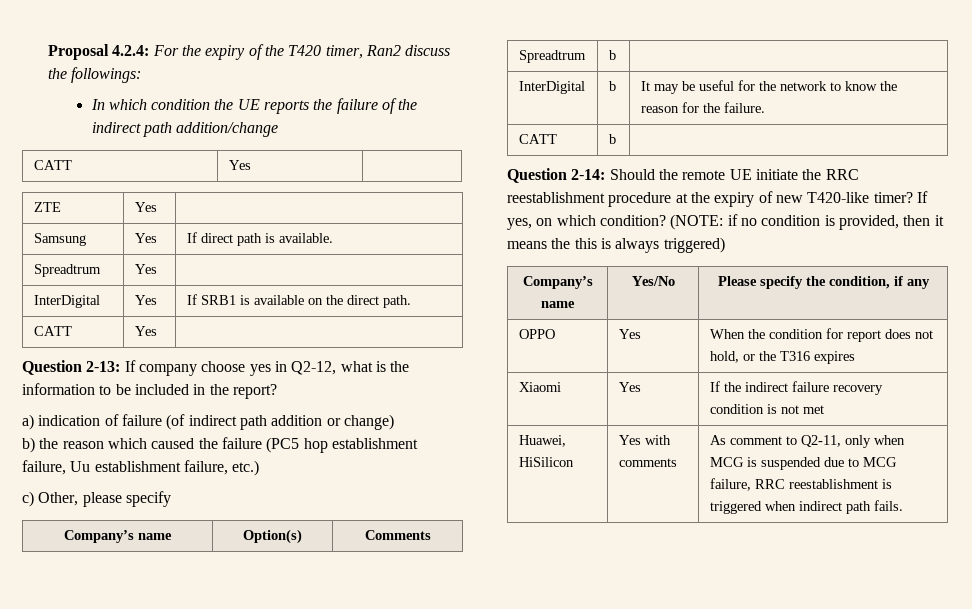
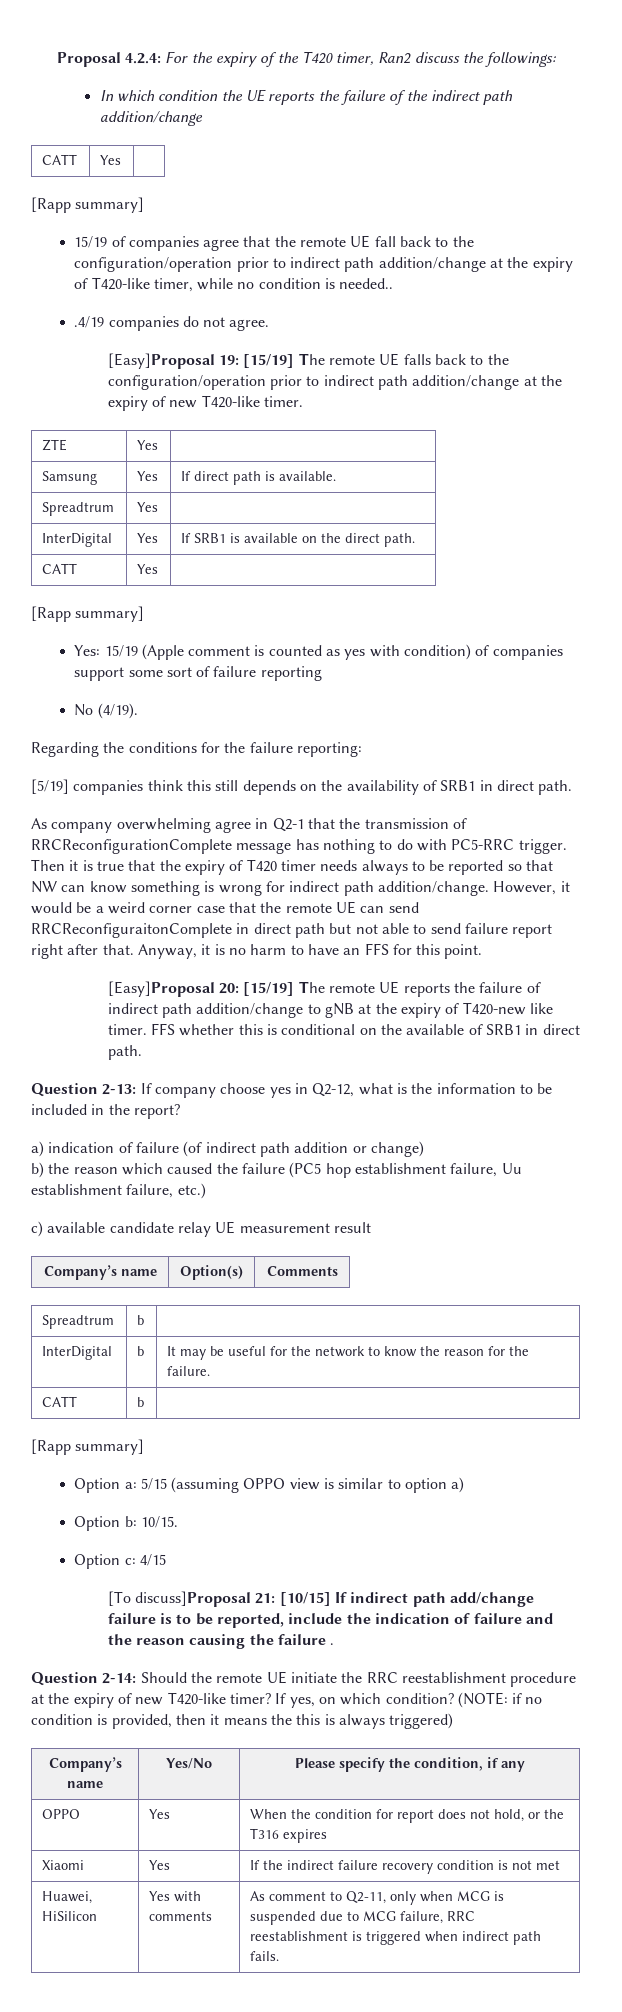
  In which condition the UE reports the failure of the indirect path addition/change
  CATT | Yes |
+ [Rapp summary]
+ 15/19 of companies agree that the remote UE fall back to the configuration/operation prior to indirect path addition/change at the expiry of T420-like timer, while no condition is needed..
+ .4/19 companies do not agree.
+ [Easy]Proposal 19: [15/19] The remote UE falls back to the configuration/operation prior to indirect path addition/change at the expiry of new T420-like timer.
  InterDigital | Yes | If SRB1 is available on the direct path.
  CATT | Yes |
+ [Rapp summary]
+ Yes: 15/19 (Apple comment is counted as yes with condition) of companies support some sort of failure reporting
+ No (4/19).
+ Regarding the conditions for the failure reporting:
+ [5/19] companies think this still depends on the availability of SRB1 in direct path.
+ As company overwhelming agree in Q2-1 that the transmission of RRCReconfigurationComplete message has nothing to do with PC5-RRC trigger. Then it is true that the expiry of T420 timer needs always to be reported so that NW can know something is wrong for indirect path addition/change. However, it would be a weird corner case that the remote UE can send RRCReconfiguraitonComplete in direct path but not able to send failure report right after that. Anyway, it is no harm to have an FFS for this point.
+ [Easy]Proposal 20: [15/19] The remote UE reports the failure of indirect path addition/change to gNB at the expiry of T420-new like timer. FFS whether this is conditional on the available of SRB1 in direct path.
- c) Other, please specify
+ c) available candidate relay UE measurement result
  CATT | b |
+ [Rapp summary]
+ Option a: 5/15 (assuming OPPO view is similar to option a)
+ Option b: 10/15.
+ Option c: 4/15
+ [To discuss]Proposal 21: [10/15] If indirect path add/change failure is to be reported, include the indication of failure and the reason causing the failure .

